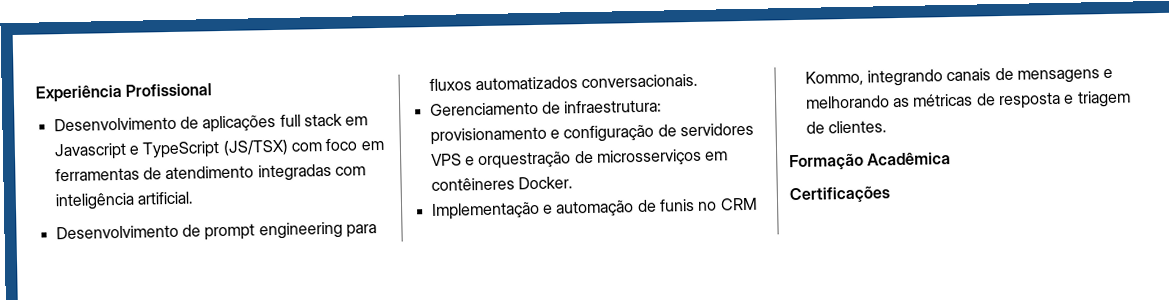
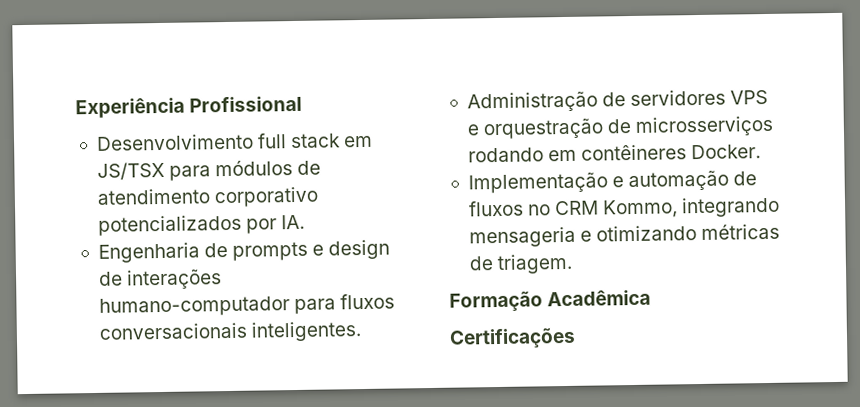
- Desenvolvimento de aplicações full stack em Javascript e TypeScript (JS/TSX) com foco em ferramentas de atendimento integradas com inteligência artificial.
- Desenvolvimento de prompt engineering para fluxos automatizados conversacionais.
- Gerenciamento de infraestrutura: provisionamento e configuração de servidores VPS e orquestração de microsserviços em contêineres Docker.
+ Desenvolvimento full stack em JS/TSX para módulos de atendimento corporativo potencializados por IA.
+ Engenharia de prompts e design de interações humano-computador para fluxos conversacionais inteligentes.
+ Administração de servidores VPS e orquestração de microsserviços rodando em contêineres Docker.
- Implementação e automação de funis no CRM Kommo, integrando canais de mensagens e melhorando as métricas de resposta e triagem de clientes.
+ Implementação e automação de fluxos no CRM Kommo, integrando mensageria e otimizando métricas de triagem.

